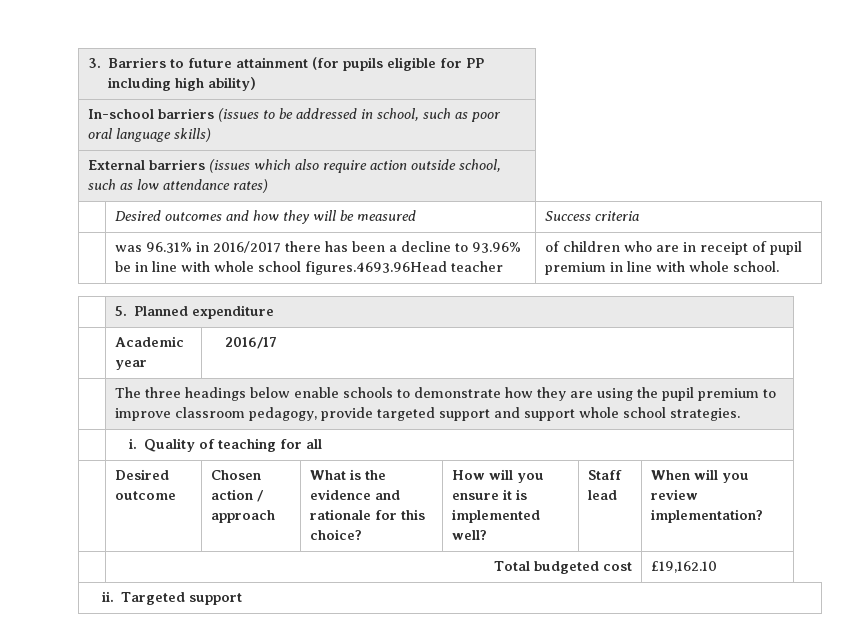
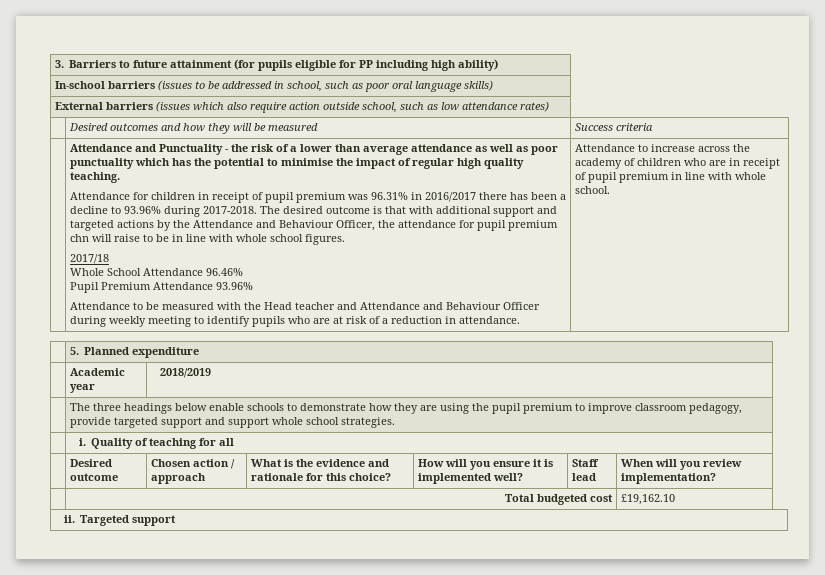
- was 96.31% in 2016/2017 there has been a decline to 93.96% be in line with whole school figures.4693.96Head teacher | of children who are in receipt of pupil premium in line with whole school.
+ Attendance and Punctuality - the risk of a lower than average attendance as well as poor punctuality which has the potential to minimise the impact of regular high quality teaching.
+ Attendance for children in receipt of pupil premium was 96.31% in 2016/2017 there has been a decline to 93.96% during 2017-2018. The desired outcome is that with additional support and targeted actions by the Attendance and Behaviour Officer, the attendance for pupil premium chn will raise to be in line with whole school figures.
+ 2017/18
+ Whole School Attendance 96.46%
+ Pupil Premium Attendance 93.96%
+ Attendance to be measured with the Head teacher and Attendance and Behaviour Officer during weekly meeting to identify pupils who are at risk of a reduction in attendance. | Attendance to increase across the academy of children who are in receipt of pupil premium in line with whole school.
- | Academic year | 2016/17
+ | Academic year | 2018/2019

